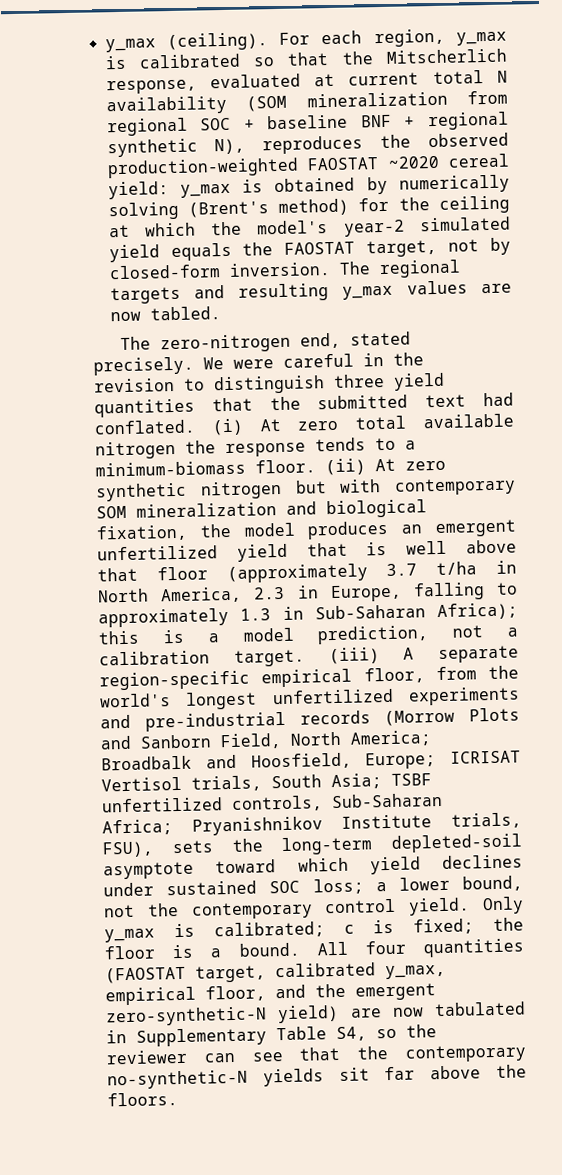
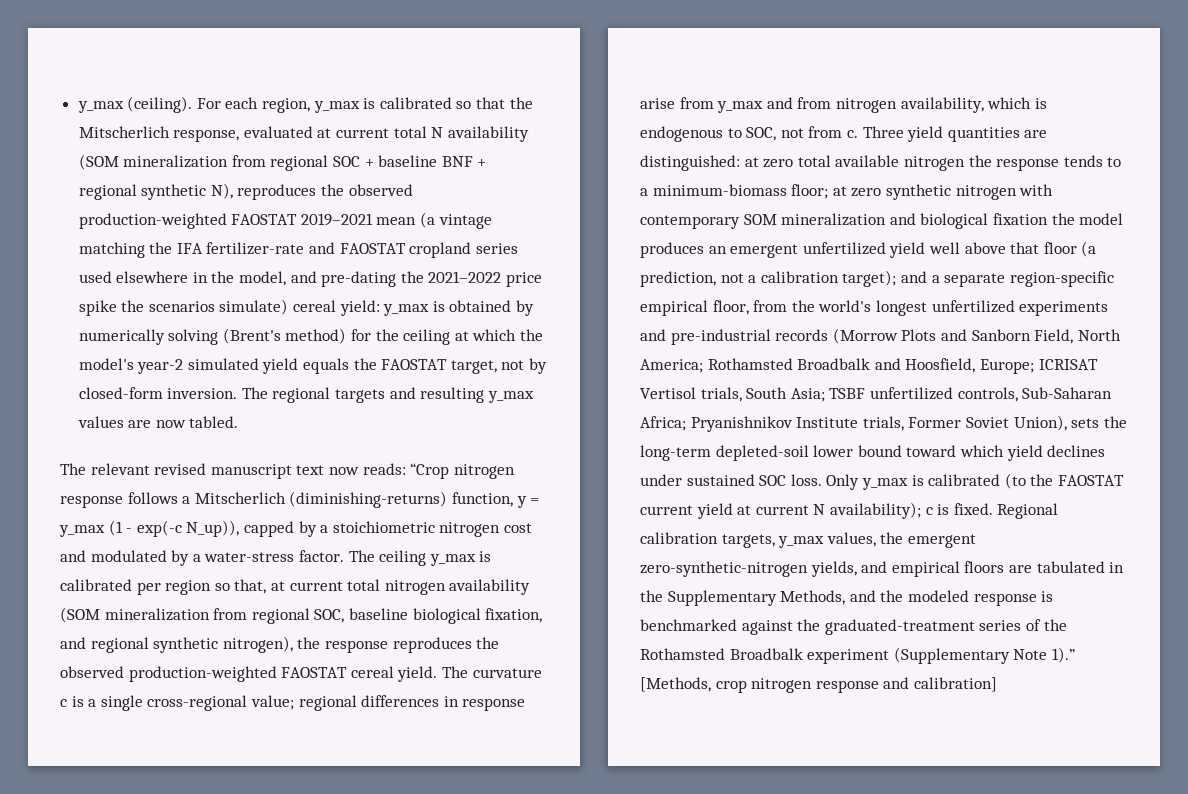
- For each region, y_max is calibrated so that the Mitscherlich response, evaluated at current total N availability (SOM mineralization from regional SOC + baseline BNF + regional synthetic N), reproduces the observed production-weighted FAOSTAT ~2020 cereal yield:
+ For each region, y_max is calibrated so that the Mitscherlich response, evaluated at current total N availability (SOM mineralization from regional SOC + baseline BNF + regional synthetic N), reproduces the observed production-weighted FAOSTAT 2019–2021 mean (a vintage matching the IFA fertilizer-rate and FAOSTAT cropland series used elsewhere in the model, and pre-dating the 2021–2022 price spike the scenarios simulate) cereal yield:
- The zero-nitrogen end, stated precisely. We were careful in the revision to distinguish three yield quantities that the submitted text had conflated. (i) At zero total available nitrogen the response tends to a minimum-biomass floor. (ii) At zero synthetic nitrogen but with contemporary SOM mineralization and biological fixation, the model produces an emergent unfertilized yield that is well above that floor (approximately 3.7 t/ha in North America, 2.3 in Europe, falling to approximately 1.3 in Sub-Saharan Africa); this is a model prediction, not a calibration target. (iii) A separate region-specific empirical floor, from the world's longest unfertilized experiments and pre-industrial records (Morrow Plots and Sanborn Field, North America;
+ The relevant revised manuscript text now reads: “Crop nitrogen response follows a Mitscherlich (diminishing-returns) function, y = y_max (1 - exp(-c N_up)), capped by a stoichiometric nitrogen cost and modulated by a water-stress factor. The ceiling y_max is calibrated per region so that, at current total nitrogen availability (SOM mineralization from regional SOC, baseline biological fixation, and regional synthetic nitrogen), the response reproduces the observed production-weighted FAOSTAT cereal yield. The curvature c is a single cross-regional value; regional differences in response arise from y_max and from nitrogen availability, which is endogenous to SOC, not from c. Three yield quantities are distinguished: at zero total available nitrogen the response tends to a minimum-biomass floor; at zero synthetic nitrogen with contemporary SOM mineralization and biological fixation the model produces an emergent unfertilized yield well above that floor (a prediction, not a calibration target); and a separate region-specific empirical floor, from the world's longest unfertilized experiments and pre-industrial records (Morrow Plots and Sanborn Field, North America;
- Broadbalk and Hoosfield, Europe;
+ Rothamsted Broadbalk and Hoosfield, Europe;
- Pryanishnikov Institute trials, FSU), sets the long-term depleted-soil asymptote toward which yield declines under sustained SOC loss; a lower bound, not the contemporary control yield. Only y_max is calibrated; c is fixed; the floor is a bound. All four quantities (FAOSTAT target, calibrated y_max, empirical floor, and the emergent zero-synthetic-N yield) are now tabulated in Supplementary Table S4, so the reviewer can see that the contemporary no-synthetic-N yields sit far above the floors.
+ Pryanishnikov Institute trials, Former Soviet Union), sets the long-term depleted-soil lower bound toward which yield declines under sustained SOC loss. Only y_max is calibrated (to the FAOSTAT current yield at current N availability); c is fixed. Regional calibration targets, y_max values, the emergent zero-synthetic-nitrogen yields, and empirical floors are tabulated in the Supplementary Methods, and the modeled response is benchmarked against the graduated-treatment series of the Rothamsted Broadbalk experiment (Supplementary Note 1).” [Methods, crop nitrogen response and calibration]

